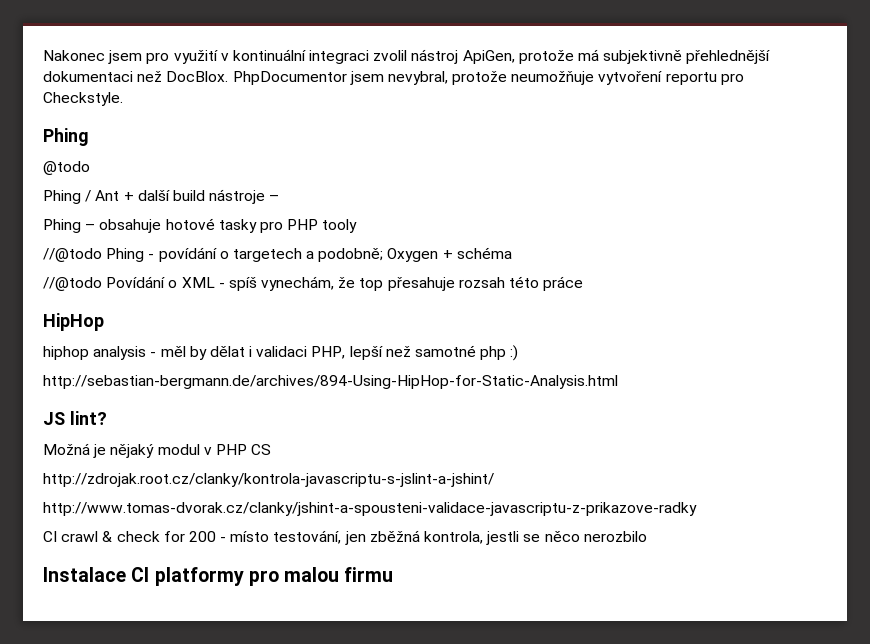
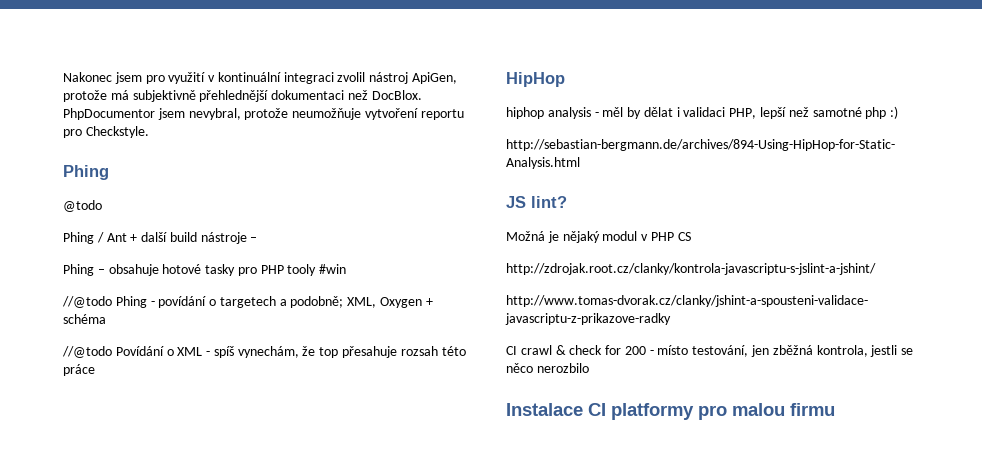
- Phing – obsahuje hotové tasky pro PHP tooly
+ Phing – obsahuje hotové tasky pro PHP tooly #win
- //@todo Phing - povídání o targetech a podobně; Oxygen + schéma
+ //@todo Phing - povídání o targetech a podobně; XML, Oxygen + schéma

